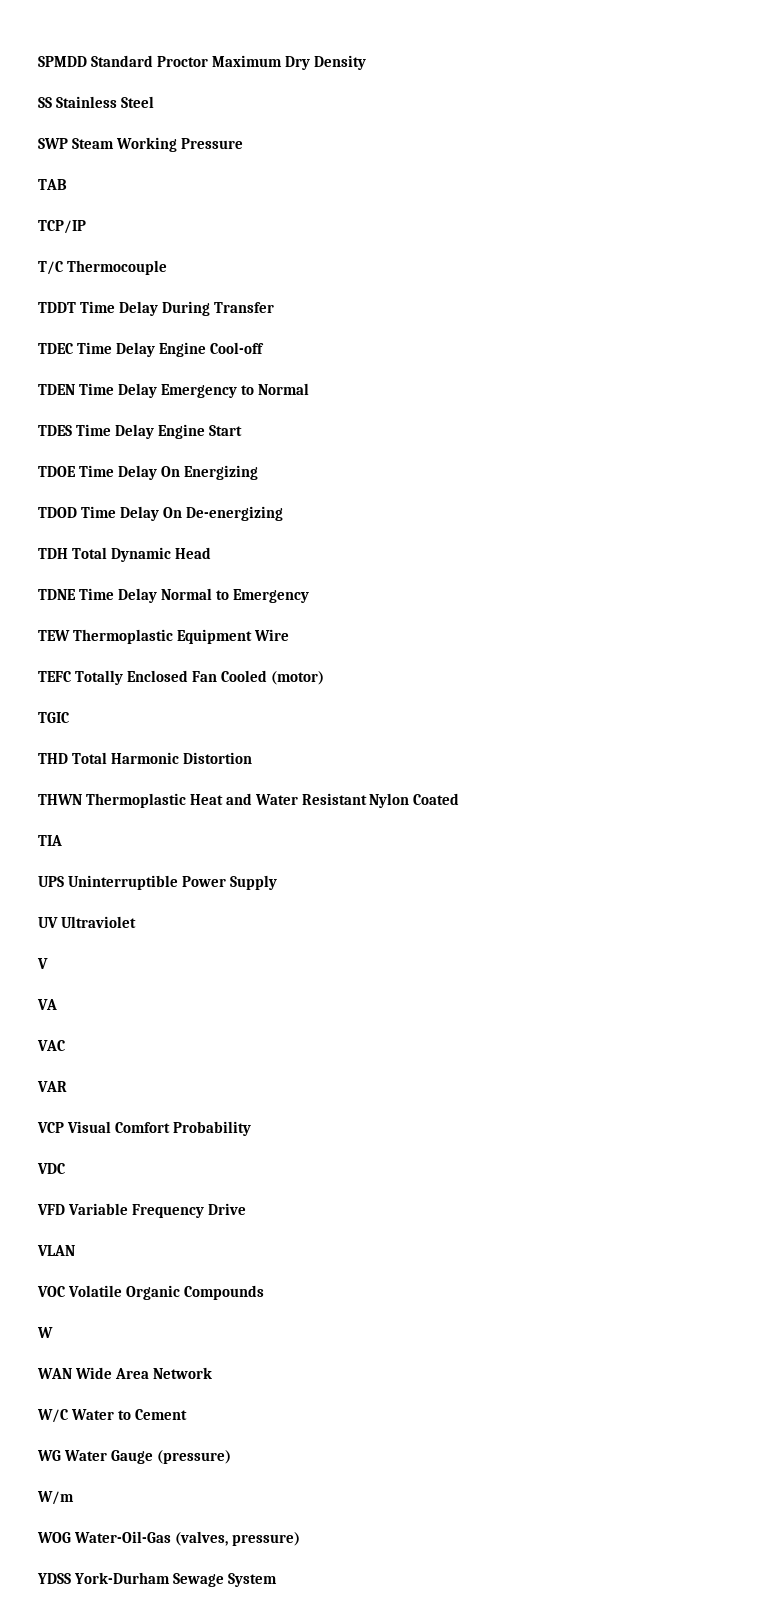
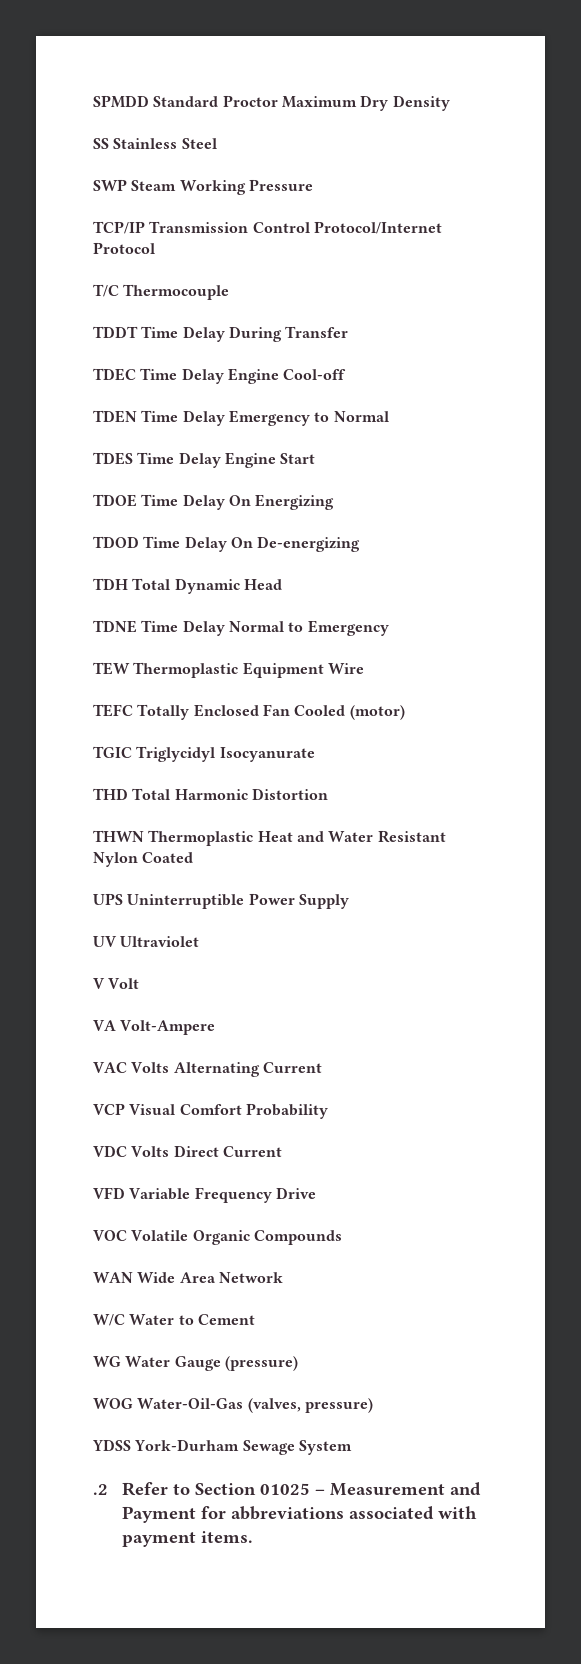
- TAB
- TCP/IP
+ TCP/IP Transmission Control Protocol/Internet Protocol
- TGIC
+ TGIC Triglycidyl Isocyanurate
- TIA
- V
+ V Volt
- VA
+ VA Volt-Ampere
- VAC
- VAR
+ VAC Volts Alternating Current
- VDC
+ VDC Volts Direct Current
- VLAN
- W
- W/m
+ .2 Refer to Section 01025 – Measurement and Payment for abbreviations associated with payment items.

